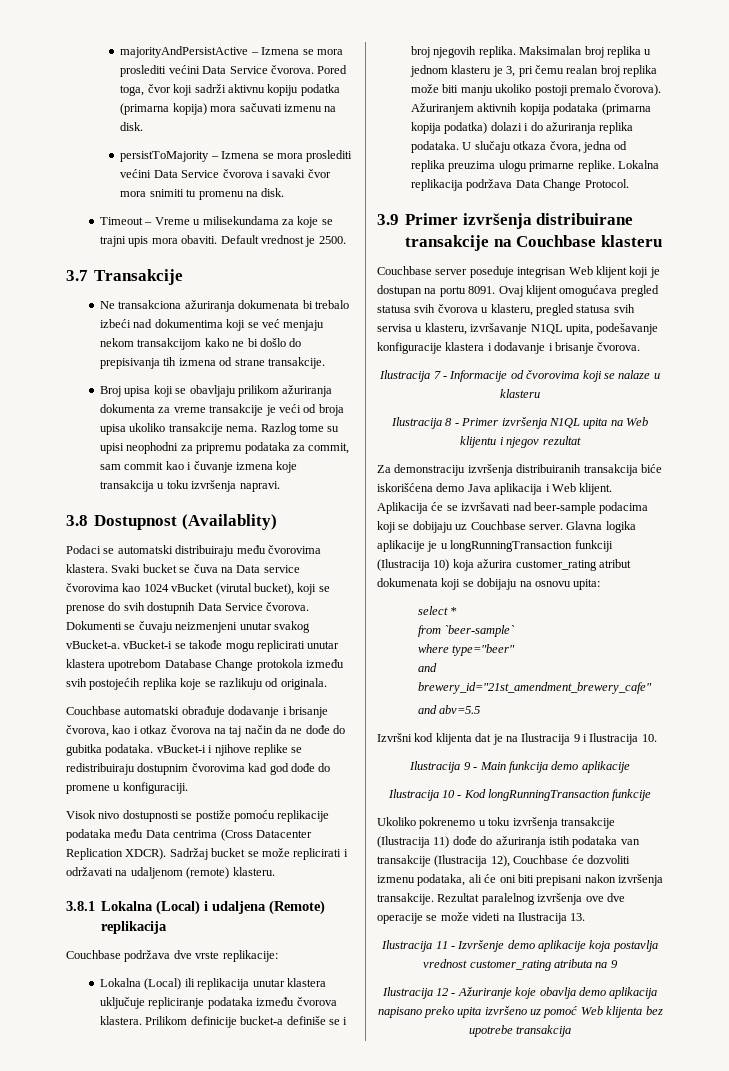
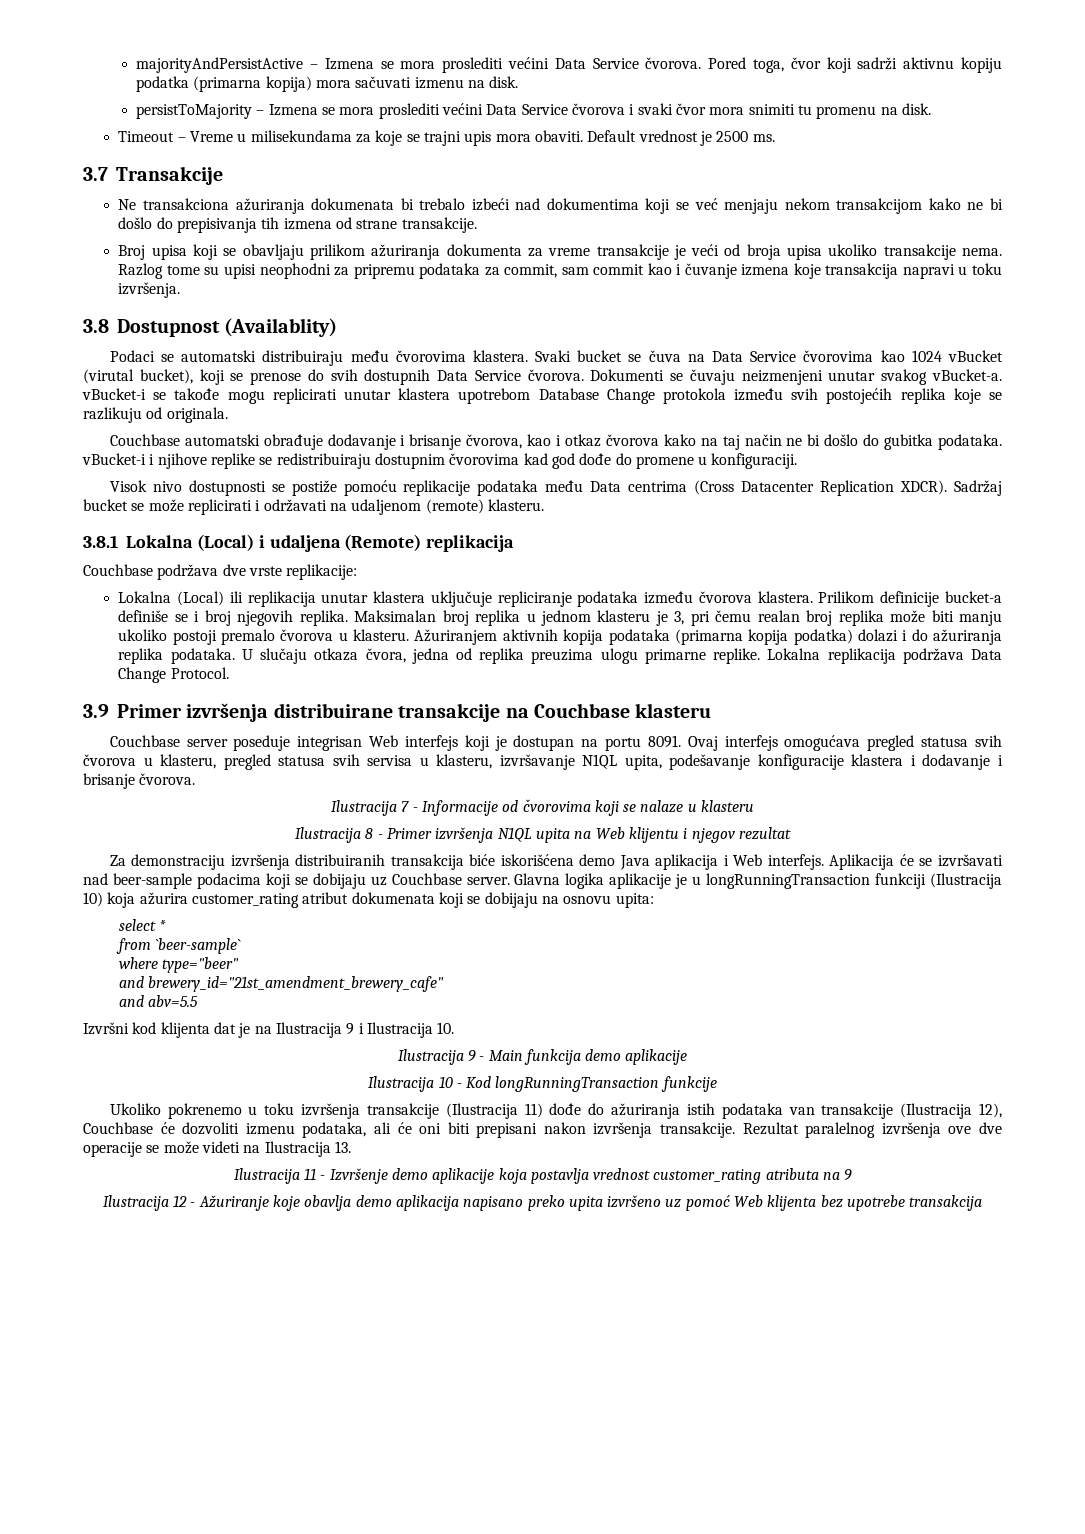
- persistToMajority – Izmena se mora proslediti većini Data Service čvorova i savaki čvor mora snimiti tu promenu na disk.
+ persistToMajority – Izmena se mora proslediti većini Data Service čvorova i svaki čvor mora snimiti tu promenu na disk.
- Default vrednost je 2500.
+ Default vrednost je 2500 ms.
- Razlog tome su upisi neophodni za pripremu podataka za commit, sam commit kao i čuvanje izmena koje transakcija u toku izvršenja napravi.
+ Razlog tome su upisi neophodni za pripremu podataka za commit, sam commit kao i čuvanje izmena koje transakcija napravi u toku izvršenja.
- Svaki bucket se čuva na Data service čvorovima kao 1024 vBucket (virutal bucket), koji se prenose do svih dostupnih Data Service čvorova.
+ Svaki bucket se čuva na Data Service čvorovima kao 1024 vBucket (virutal bucket), koji se prenose do svih dostupnih Data Service čvorova.
- Couchbase automatski obrađuje dodavanje i brisanje čvorova, kao i otkaz čvorova na taj način da ne dođe do gubitka podataka. vBucket-i i njihove replike se redistribuiraju dostupnim čvorovima kad god dođe do promene u konfiguraciji.
+ Couchbase automatski obrađuje dodavanje i brisanje čvorova, kao i otkaz čvorova kako na taj način ne bi došlo do gubitka podataka. vBucket-i i njihove replike se redistribuiraju dostupnim čvorovima kad god dođe do promene u konfiguraciji.
- Maksimalan broj replika u jednom klasteru je 3, pri čemu realan broj replika može biti manju ukoliko postoji premalo čvorova).
+ Maksimalan broj replika u jednom klasteru je 3, pri čemu realan broj replika može biti manju ukoliko postoji premalo čvorova u klasteru.
- Couchbase server poseduje integrisan Web klijent koji je dostupan na portu 8091.
+ Couchbase server poseduje integrisan Web interfejs koji je dostupan na portu 8091.
- Ovaj klijent omogućava pregled statusa svih čvorova u klasteru, pregled statusa svih servisa u klasteru, izvršavanje N1QL upita, podešavanje konfiguracije klastera i dodavanje i brisanje čvorova.
+ Ovaj interfejs omogućava pregled statusa svih čvorova u klasteru, pregled statusa svih servisa u klasteru, izvršavanje N1QL upita, podešavanje konfiguracije klastera i dodavanje i brisanje čvorova.
- Za demonstraciju izvršenja distribuiranih transakcija biće iskorišćena demo Java aplikacija i Web klijent.
+ Za demonstraciju izvršenja distribuiranih transakcija biće iskorišćena demo Java aplikacija i Web interfejs.

